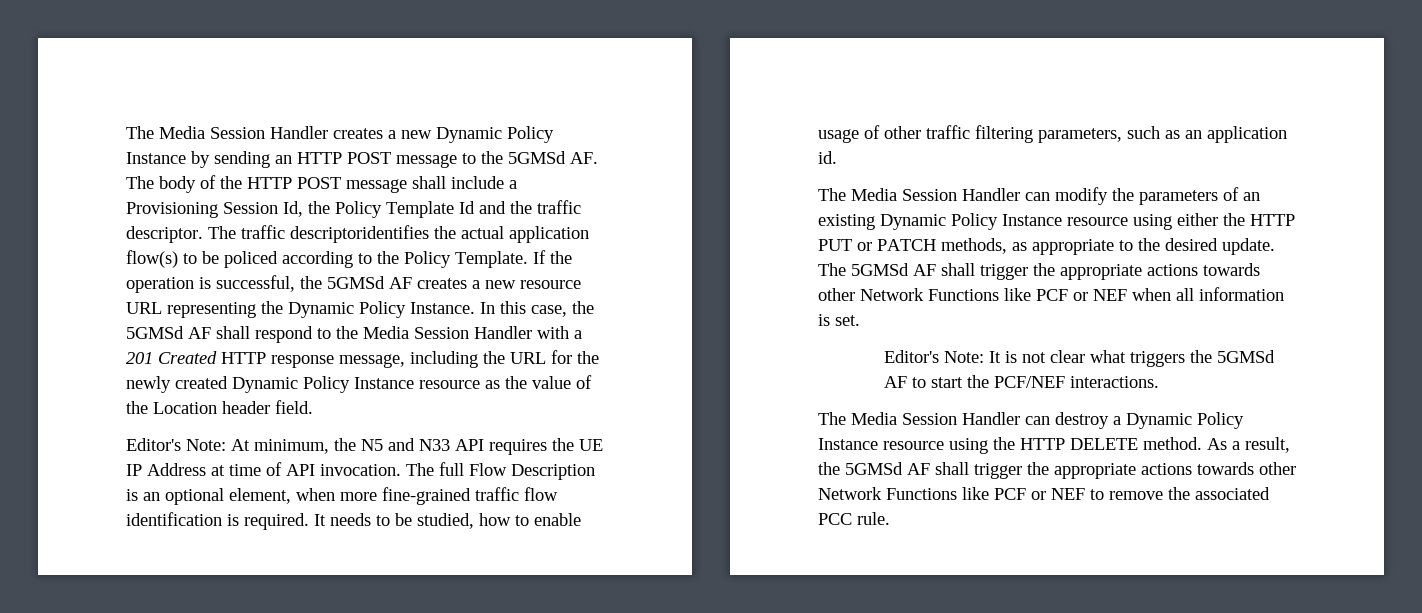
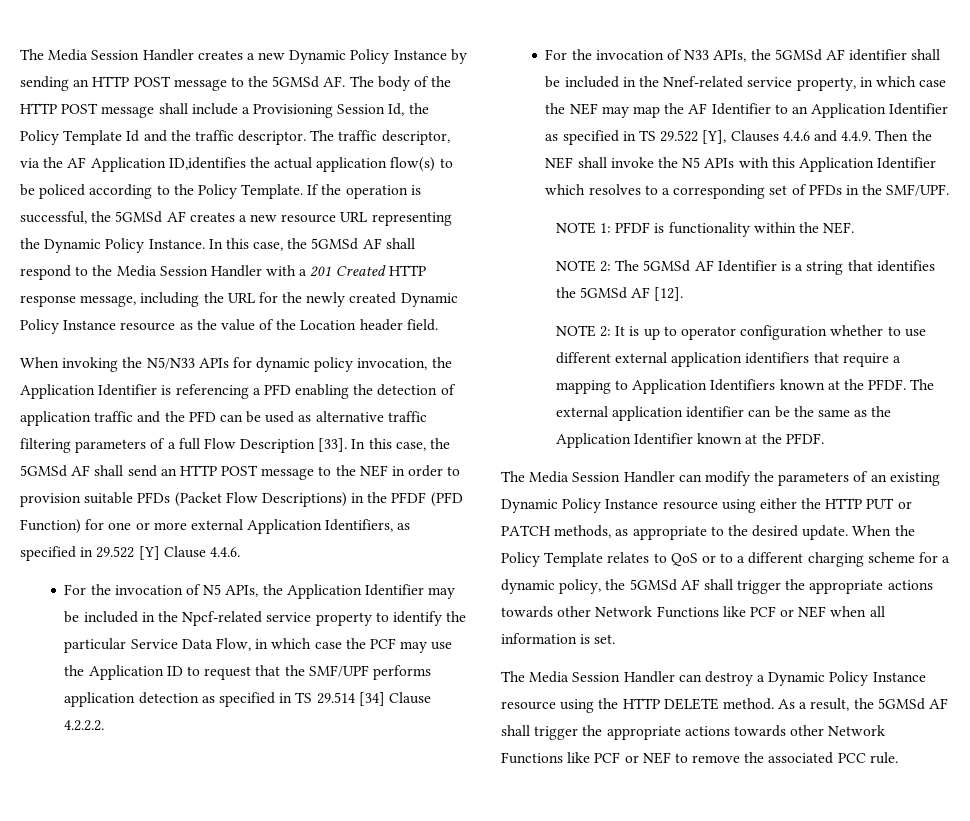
- The traffic descriptoridentifies the actual application flow(s) to be policed according to the Policy Template.
+ The traffic descriptor, via the AF Application ID,identifies the actual application flow(s) to be policed according to the Policy Template.
- Editor's Note: At minimum, the N5 and N33 API requires the UE IP Address at time of API invocation. The full Flow Description is an optional element, when more fine-grained traffic flow identification is required. It needs to be studied, how to enable usage of other traffic filtering parameters, such as an application id.
+ When invoking the N5/N33 APIs for dynamic policy invocation, the Application Identifier is referencing a PFD enabling the detection of application traffic and the PFD can be used as alternative traffic filtering parameters of a full Flow Description [33]. In this case, the 5GMSd AF shall send an HTTP POST message to the NEF in order to provision suitable PFDs (Packet Flow Descriptions) in the PFDF (PFD Function) for one or more external Application Identifiers, as specified in 29.522 [Y] Clause 4.4.6.
+ For the invocation of N5 APIs, the Application Identifier may be included in the Npcf-related service property to identify the particular Service Data Flow, in which case the PCF may use the Application ID to request that the SMF/UPF performs application detection as specified in TS 29.514 [34] Clause 4.2.2.2.
+ For the invocation of N33 APIs, the 5GMSd AF identifier shall be included in the Nnef-related service property, in which case the NEF may map the AF Identifier to an Application Identifier as specified in TS 29.522 [Y], Clauses 4.4.6 and 4.4.9. Then the NEF shall invoke the N5 APIs with this Application Identifier which resolves to a corresponding set of PFDs in the SMF/UPF.
+ NOTE 1: PFDF is functionality within the NEF.
+ NOTE 2: The 5GMSd AF Identifier is a string that identifies the 5GMSd AF [12].
+ NOTE 2: It is up to operator configuration whether to use different external application identifiers that require a mapping to Application Identifiers known at the PFDF. The external application identifier can be the same as the Application Identifier known at the PFDF.
- The 5GMSd AF shall trigger the appropriate actions towards other Network Functions like PCF or NEF when all information is set.
+ When the Policy Template relates to QoS or to a different charging scheme for a dynamic policy, the 5GMSd AF shall trigger the appropriate actions towards other Network Functions like PCF or NEF when all information is set.
- Editor's Note: It is not clear what triggers the 5GMSd AF to start the PCF/NEF interactions.

